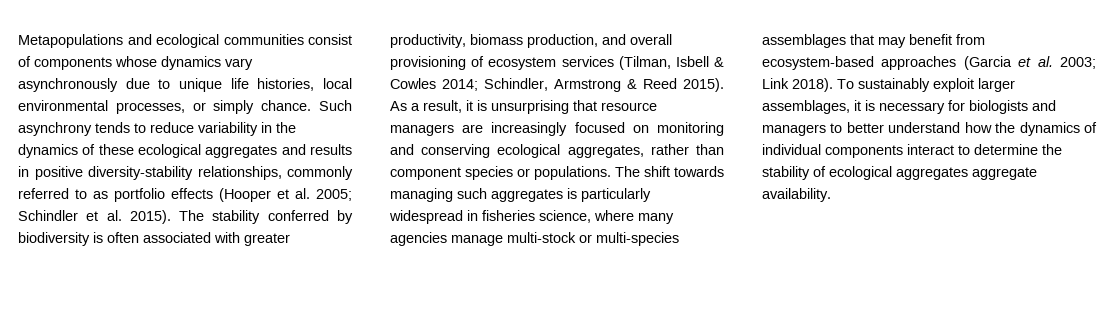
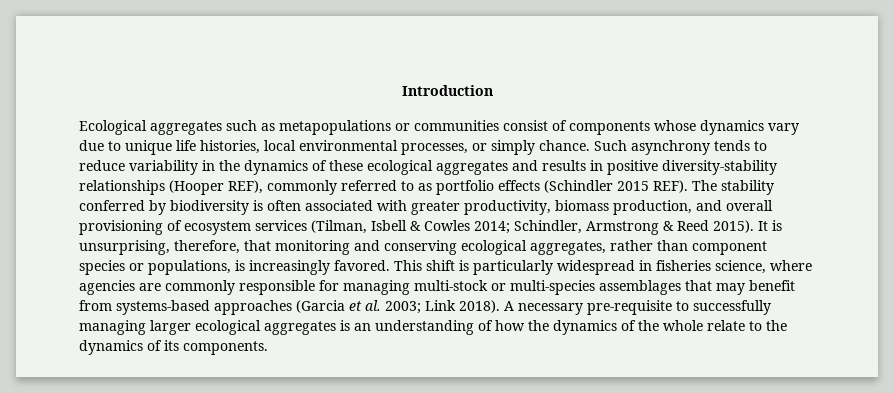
- Metapopulations and ecological communities consist of components whose dynamics vary asynchronously due to unique life histories, local environmental processes, or simply chance.
+ Introduction
+ Ecological aggregates such as metapopulations or communities consist of components whose dynamics vary due to unique life histories, local environmental processes, or simply chance.
- Such asynchrony tends to reduce variability in the dynamics of these ecological aggregates and results in positive diversity-stability relationships, commonly referred to as portfolio effects (Hooper et al. 2005; Schindler et al. 2015).
+ Such asynchrony tends to reduce variability in the dynamics of these ecological aggregates and results in positive diversity-stability relationships (Hooper REF), commonly referred to as portfolio effects (Schindler 2015 REF).
- As a result, it is unsurprising that resource managers are increasingly focused on monitoring and conserving ecological aggregates, rather than component species or populations. The shift towards managing such aggregates is particularly widespread in fisheries science, where many agencies manage multi-stock or multi-species assemblages that may benefit from ecosystem-based approaches (Garcia et al. 2003; Link 2018).
+ It is unsurprising, therefore, that monitoring and conserving ecological aggregates, rather than component species or populations, is increasingly favored. This shift is particularly widespread in fisheries science, where agencies are commonly responsible for managing multi-stock or multi-species assemblages that may benefit from systems-based approaches (Garcia et al. 2003; Link 2018).
- To sustainably exploit larger assemblages, it is necessary for biologists and managers to better understand how the dynamics of individual components interact to determine the stability of ecological aggregates aggregate availability.
+ A necessary pre-requisite to successfully managing larger ecological aggregates is an understanding of how the dynamics of the whole relate to the dynamics of its components.

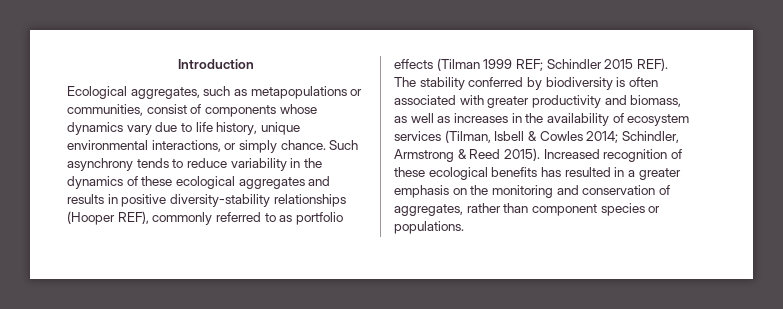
- Ecological aggregates such as metapopulations or communities consist of components whose dynamics vary due to unique life histories, local environmental processes, or simply chance.
+ Ecological aggregates, such as metapopulations or communities, consist of components whose dynamics vary due to life history, unique environmental interactions, or simply chance.
- Such asynchrony tends to reduce variability in the dynamics of these ecological aggregates and results in positive diversity-stability relationships (Hooper REF), commonly referred to as portfolio effects (Schindler 2015 REF).
+ Such asynchrony tends to reduce variability in the dynamics of these ecological aggregates and results in positive diversity-stability relationships (Hooper REF), commonly referred to as portfolio effects (Tilman 1999 REF; Schindler 2015 REF).
- The stability conferred by biodiversity is often associated with greater productivity, biomass production, and overall provisioning of ecosystem services (Tilman, Isbell & Cowles 2014; Schindler, Armstrong & Reed 2015).
+ The stability conferred by biodiversity is often associated with greater productivity and biomass, as well as increases in the availability of ecosystem services (Tilman, Isbell & Cowles 2014; Schindler, Armstrong & Reed 2015).
- It is unsurprising, therefore, that monitoring and conserving ecological aggregates, rather than component species or populations, is increasingly favored. This shift is particularly widespread in fisheries science, where agencies are commonly responsible for managing multi-stock or multi-species assemblages that may benefit from systems-based approaches (Garcia et al. 2003; Link 2018). A necessary pre-requisite to successfully managing larger ecological aggregates is an understanding of how the dynamics of the whole relate to the dynamics of its components.
+ Increased recognition of these ecological benefits has resulted in a greater emphasis on the monitoring and conservation of aggregates, rather than component species or populations.

